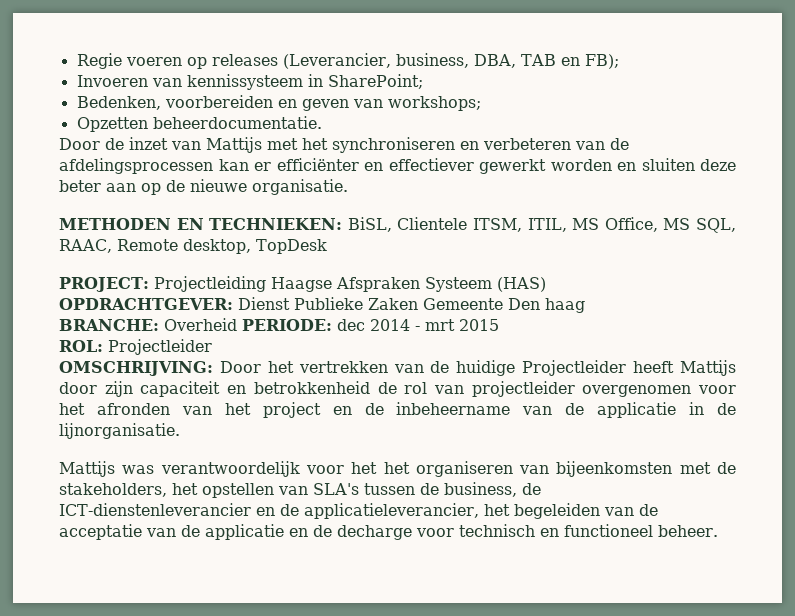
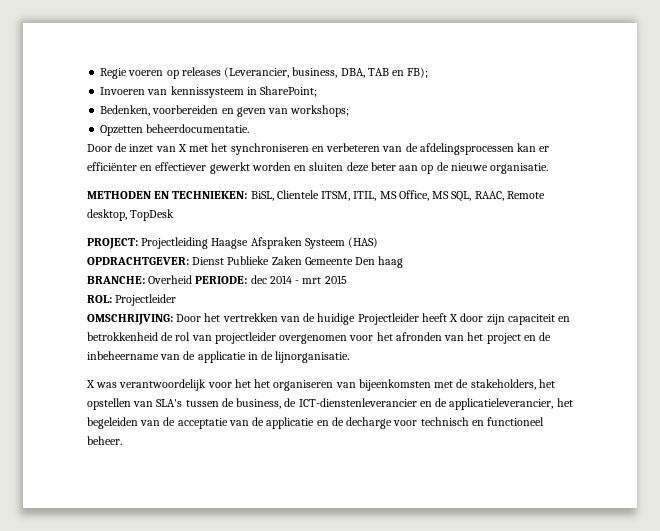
- Door de inzet van Mattijs met het synchroniseren en verbeteren van de afdelingsprocessen kan er efficiënter en effectiever gewerkt worden en sluiten deze beter aan op de nieuwe organisatie.
+ Door de inzet van X met het synchroniseren en verbeteren van de afdelingsprocessen kan er efficiënter en effectiever gewerkt worden en sluiten deze beter aan op de nieuwe organisatie.
- OMSCHRIJVING: Door het vertrekken van de huidige Projectleider heeft Mattijs door zijn capaciteit en betrokkenheid de rol van projectleider overgenomen voor het afronden van het project en de inbeheername van de applicatie in de lijnorganisatie.
+ OMSCHRIJVING: Door het vertrekken van de huidige Projectleider heeft X door zijn capaciteit en betrokkenheid de rol van projectleider overgenomen voor het afronden van het project en de inbeheername van de applicatie in de lijnorganisatie.
- Mattijs was verantwoordelijk voor het het organiseren van bijeenkomsten met de stakeholders, het opstellen van SLA's tussen de business, de ICT-dienstenleverancier en de applicatieleverancier, het begeleiden van de acceptatie van de applicatie en de decharge voor technisch en functioneel beheer.
+ X was verantwoordelijk voor het het organiseren van bijeenkomsten met de stakeholders, het opstellen van SLA's tussen de business, de ICT-dienstenleverancier en de applicatieleverancier, het begeleiden van de acceptatie van de applicatie en de decharge voor technisch en functioneel beheer.

